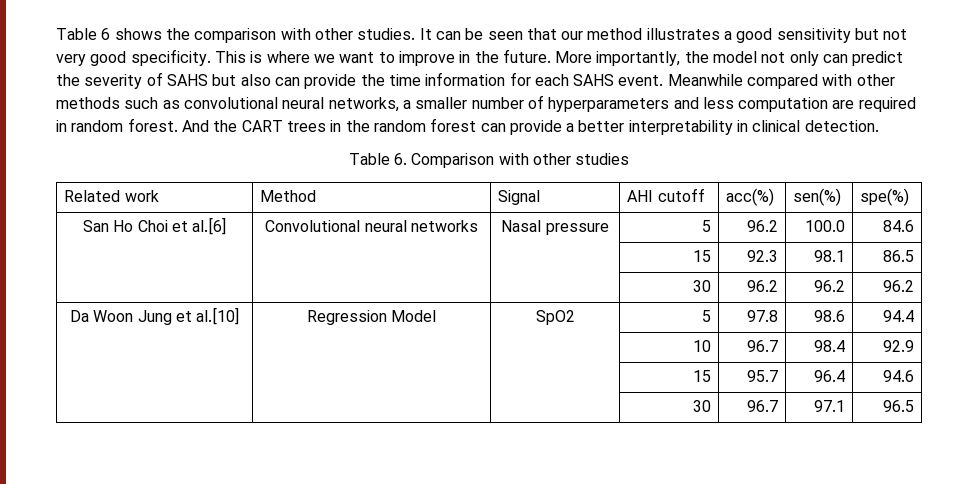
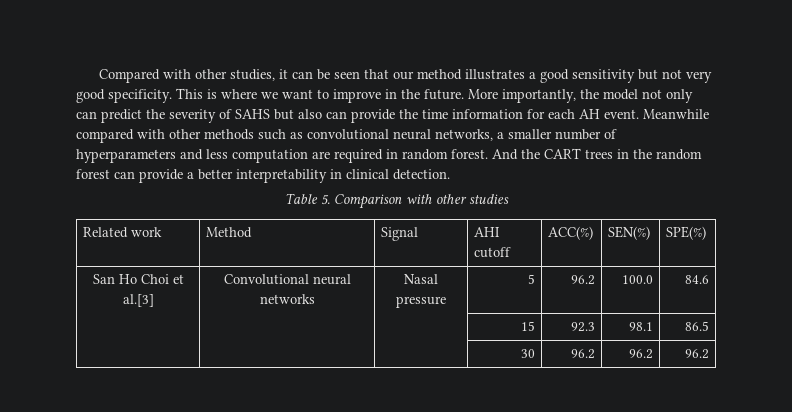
- Table 6 shows the comparison with other studies. It can be seen that our method illustrates a good sensitivity but not very good specificity.
+ Compared with other studies, it can be seen that our method illustrates a good sensitivity but not very good specificity.
- More importantly, the model not only can predict the severity of SAHS but also can provide the time information for each SAHS event.
+ More importantly, the model not only can predict the severity of SAHS but also can provide the time information for each AH event.
- Table 6. Comparison with other studies
+ Table 5. Comparison with other studies
- Related work | Method | Signal | AHI cutoff | acc(%) | sen(%) | spe(%)
+ Related work | Method | Signal | AHI cutoff | ACC(%) | SEN(%) | SPE(%)
- San Ho Choi et al.[6] | Convolutional neural networks | Nasal pressure | 5 | 96.2 | 100.0 | 84.6
+ San Ho Choi et al.[3] | Convolutional neural networks | Nasal pressure | 5 | 96.2 | 100.0 | 84.6
- Da Woon Jung et al.[10] | Regression Model | SpO2 | 5 | 97.8 | 98.6 | 94.4
- | | | 10 | 96.7 | 98.4 | 92.9
- | | | 15 | 95.7 | 96.4 | 94.6
- | | | 30 | 96.7 | 97.1 | 96.5

